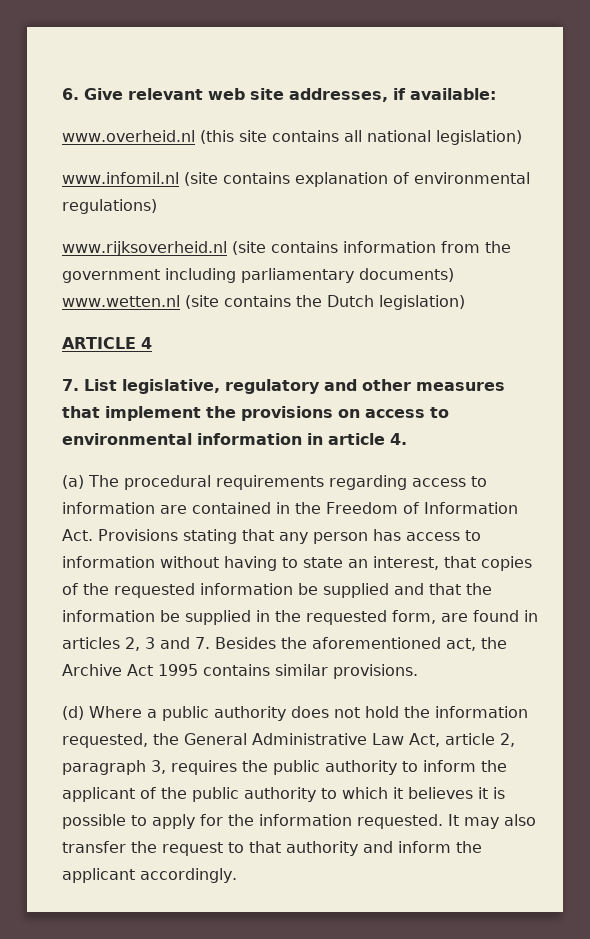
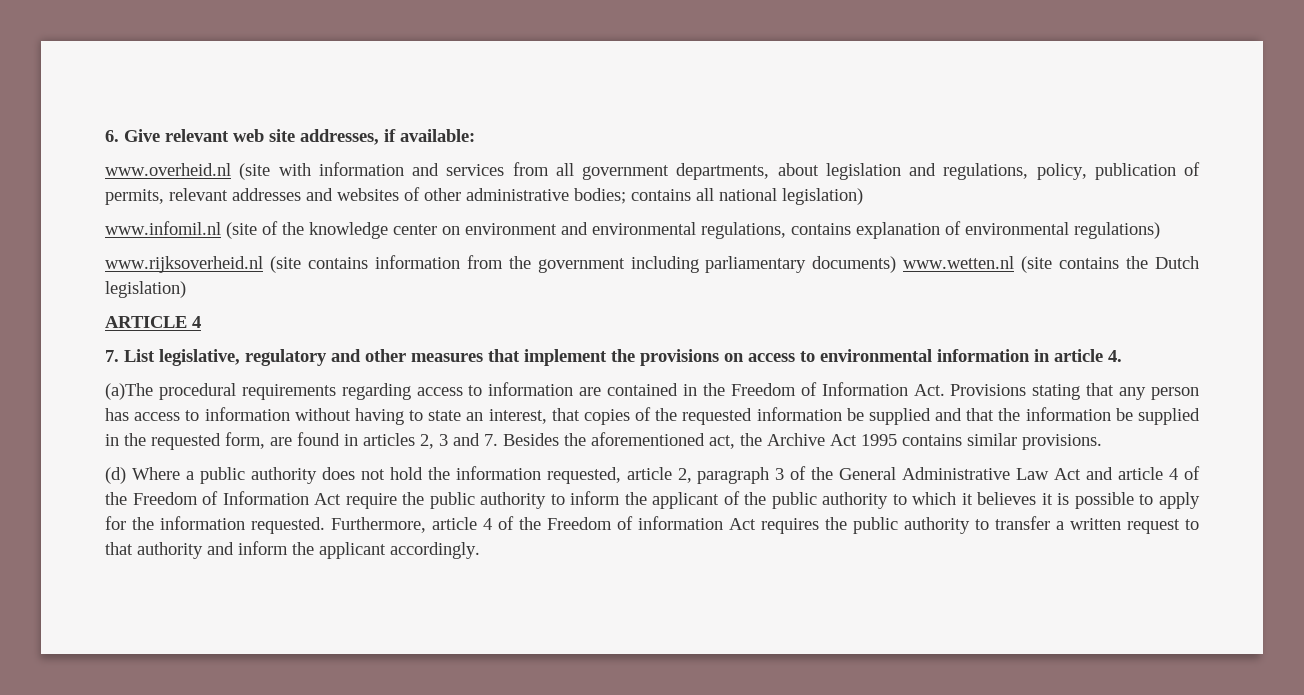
- www.overheid.nl (this site contains all national legislation)
+ www.overheid.nl (site with information and services from all government departments, about legislation and regulations, policy, publication of permits, relevant addresses and websites of other administrative bodies; contains all national legislation)
- www.infomil.nl (site contains explanation of environmental regulations)
+ www.infomil.nl (site of the knowledge center on environment and environmental regulations, contains explanation of environmental regulations)
- (a) The procedural requirements regarding access to information are contained in the Freedom of Information Act. Provisions stating that any person has access to information without having to state an interest, that copies of the requested information be supplied and that the information be supplied in the requested form, are found in articles 2, 3 and 7. Besides the aforementioned act, the Archive Act 1995 contains similar provisions.
+ (a)The procedural requirements regarding access to information are contained in the Freedom of Information Act. Provisions stating that any person has access to information without having to state an interest, that copies of the requested information be supplied and that the information be supplied in the requested form, are found in articles 2, 3 and 7. Besides the aforementioned act, the Archive Act 1995 contains similar provisions.
- (d) Where a public authority does not hold the information requested, the General Administrative Law Act, article 2, paragraph 3, requires the public authority to inform the applicant of the public authority to which it believes it is possible to apply for the information requested.
+ (d) Where a public authority does not hold the information requested, article 2, paragraph 3 of the General Administrative Law Act and article 4 of the Freedom of Information Act require the public authority to inform the applicant of the public authority to which it believes it is possible to apply for the information requested.
- It may also transfer the request to that authority and inform the applicant accordingly.
+ Furthermore, article 4 of the Freedom of information Act requires the public authority to transfer a written request to that authority and inform the applicant accordingly.

